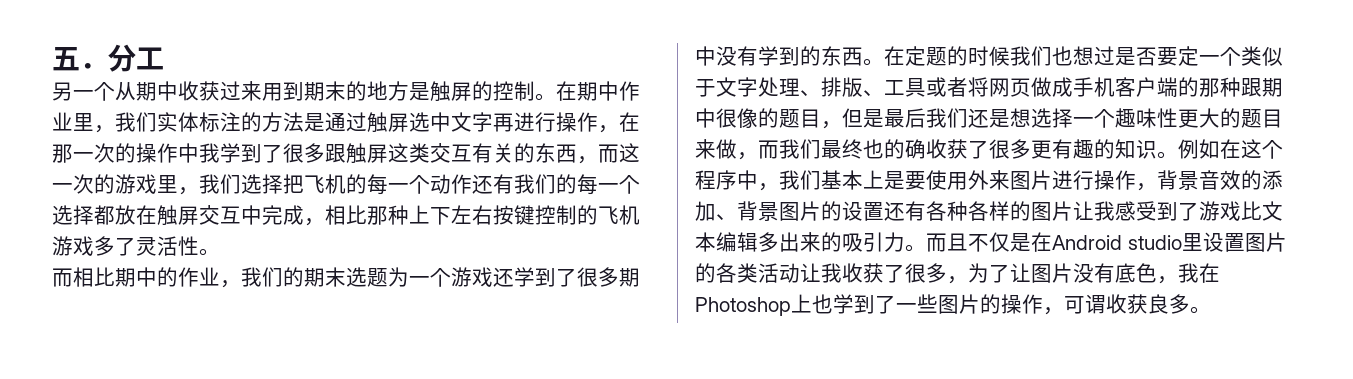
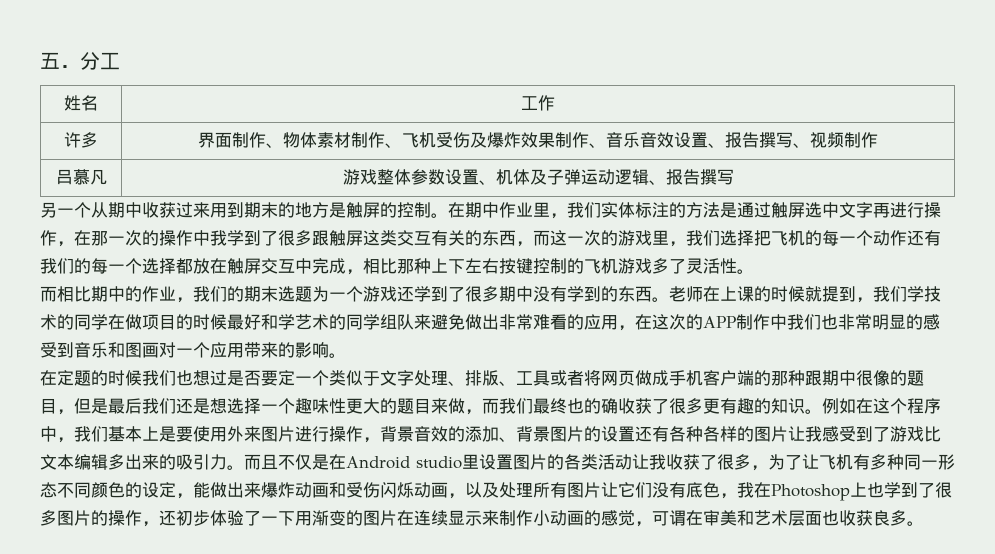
+ 姓名 | 工作
+ 许多 | 界面制作、物体素材制作、飞机受伤及爆炸效果制作、音乐音效设置、报告撰写、视频制作
+ 吕慕凡 | 游戏整体参数设置、机体及子弹运动逻辑、报告撰写
- 而相比期中的作业，我们的期末选题为一个游戏还学到了很多期中没有学到的东西。在定题的时候我们也想过是否要定一个类似于文字处理、排版、工具或者将网页做成手机客户端的那种跟期中很像的题目，但是最后我们还是想选择一个趣味性更大的题目来做，而我们最终也的确收获了很多更有趣的知识。
+ 而相比期中的作业，我们的期末选题为一个游戏还学到了很多期中没有学到的东西。老师在上课的时候就提到，我们学技术的同学在做项目的时候最好和学艺术的同学组队来避免做出非常难看的应用，在这次的APP制作中我们也非常明显的感受到音乐和图画对一个应用带来的影响。
+ 在定题的时候我们也想过是否要定一个类似于文字处理、排版、工具或者将网页做成手机客户端的那种跟期中很像的题目，但是最后我们还是想选择一个趣味性更大的题目来做，而我们最终也的确收获了很多更有趣的知识。
- 而且不仅是在Android studio里设置图片的各类活动让我收获了很多，为了让图片没有底色，我在Photoshop上也学到了一些图片的操作，可谓收获良多。
+ 而且不仅是在Android studio里设置图片的各类活动让我收获了很多，为了让飞机有多种同一形态不同颜色的设定，能做出来爆炸动画和受伤闪烁动画，以及处理所有图片让它们没有底色，我在Photoshop上也学到了很多图片的操作，还初步体验了一下用渐变的图片在连续显示来制作小动画的感觉，可谓在审美和艺术层面也收获良多。

